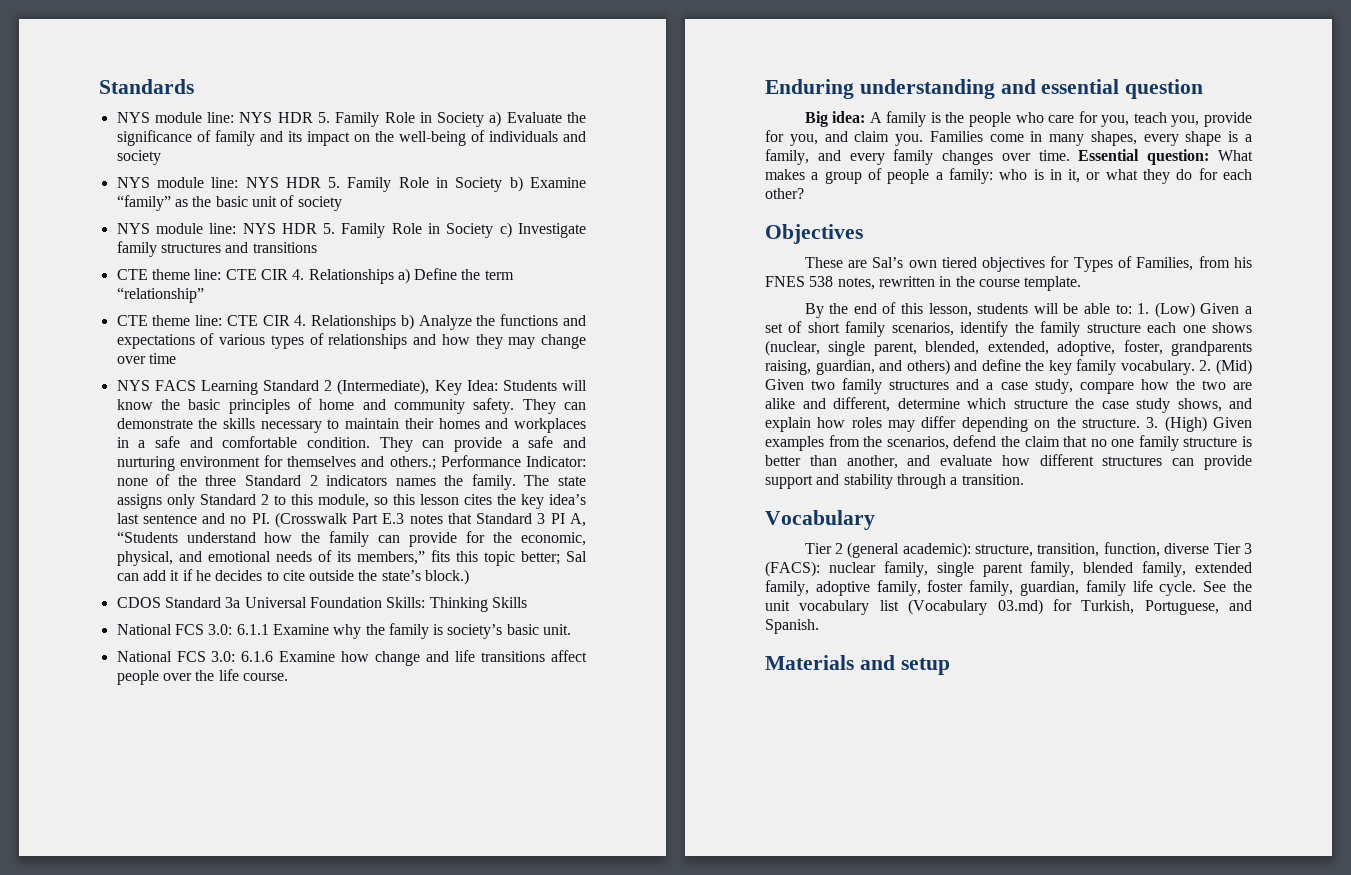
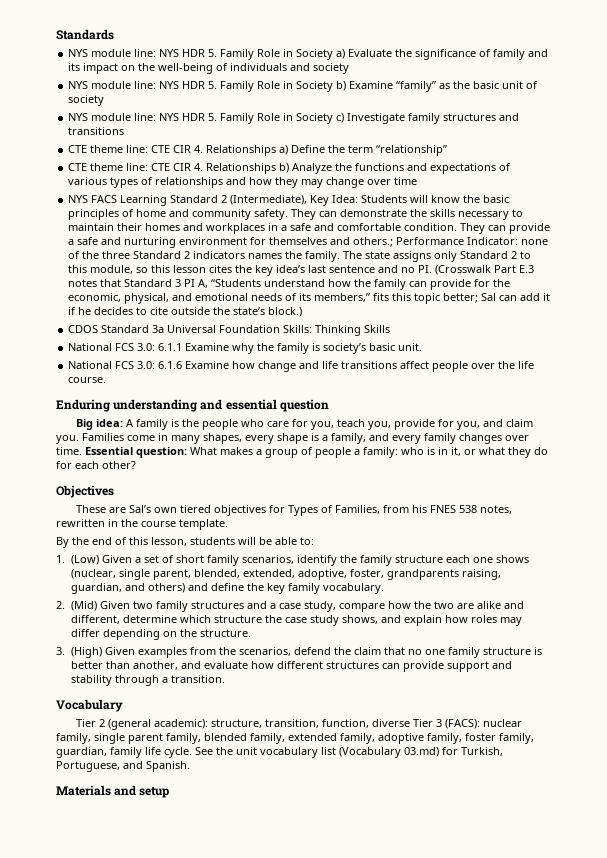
- By the end of this lesson, students will be able to: 1. (Low) Given a set of short family scenarios, identify the family structure each one shows (nuclear, single parent, blended, extended, adoptive, foster, grandparents raising, guardian, and others) and define the key family vocabulary. 2. (Mid) Given two family structures and a case study, compare how the two are alike and different, determine which structure the case study shows, and explain how roles may differ depending on the structure. 3. (High) Given examples from the scenarios, defend the claim that no one family structure is better than another, and evaluate how different structures can provide support and stability through a transition.
+ By the end of this lesson, students will be able to:
+ 1. (Low) Given a set of short family scenarios, identify the family structure each one shows (nuclear, single parent, blended, extended, adoptive, foster, grandparents raising, guardian, and others) and define the key family vocabulary.
+ 2. (Mid) Given two family structures and a case study, compare how the two are alike and different, determine which structure the case study shows, and explain how roles may differ depending on the structure.
+ 3. (High) Given examples from the scenarios, defend the claim that no one family structure is better than another, and evaluate how different structures can provide support and stability through a transition.

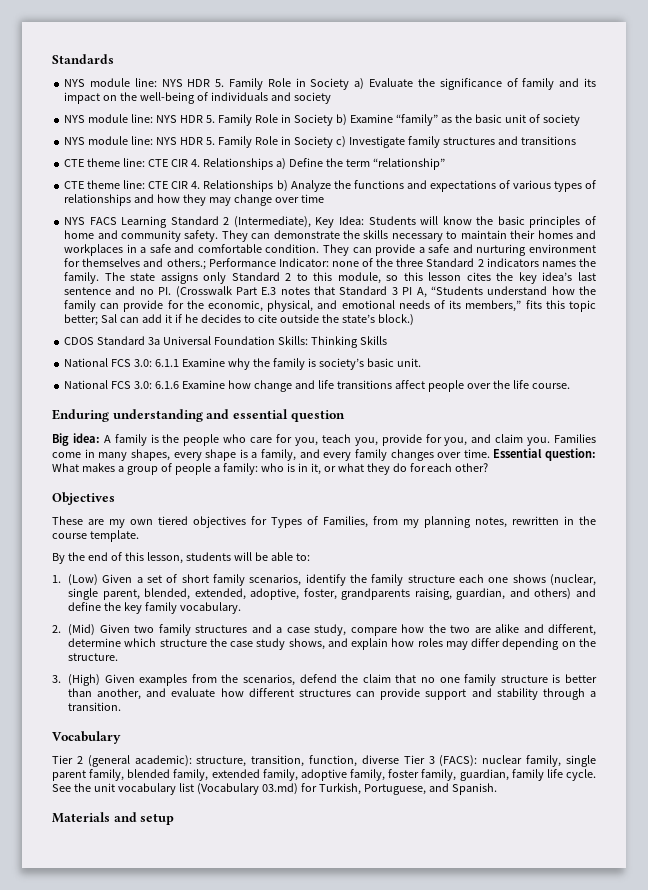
- These are Sal’s own tiered objectives for Types of Families, from his FNES 538 notes, rewritten in the course template.
+ These are my own tiered objectives for Types of Families, from my planning notes, rewritten in the course template.

